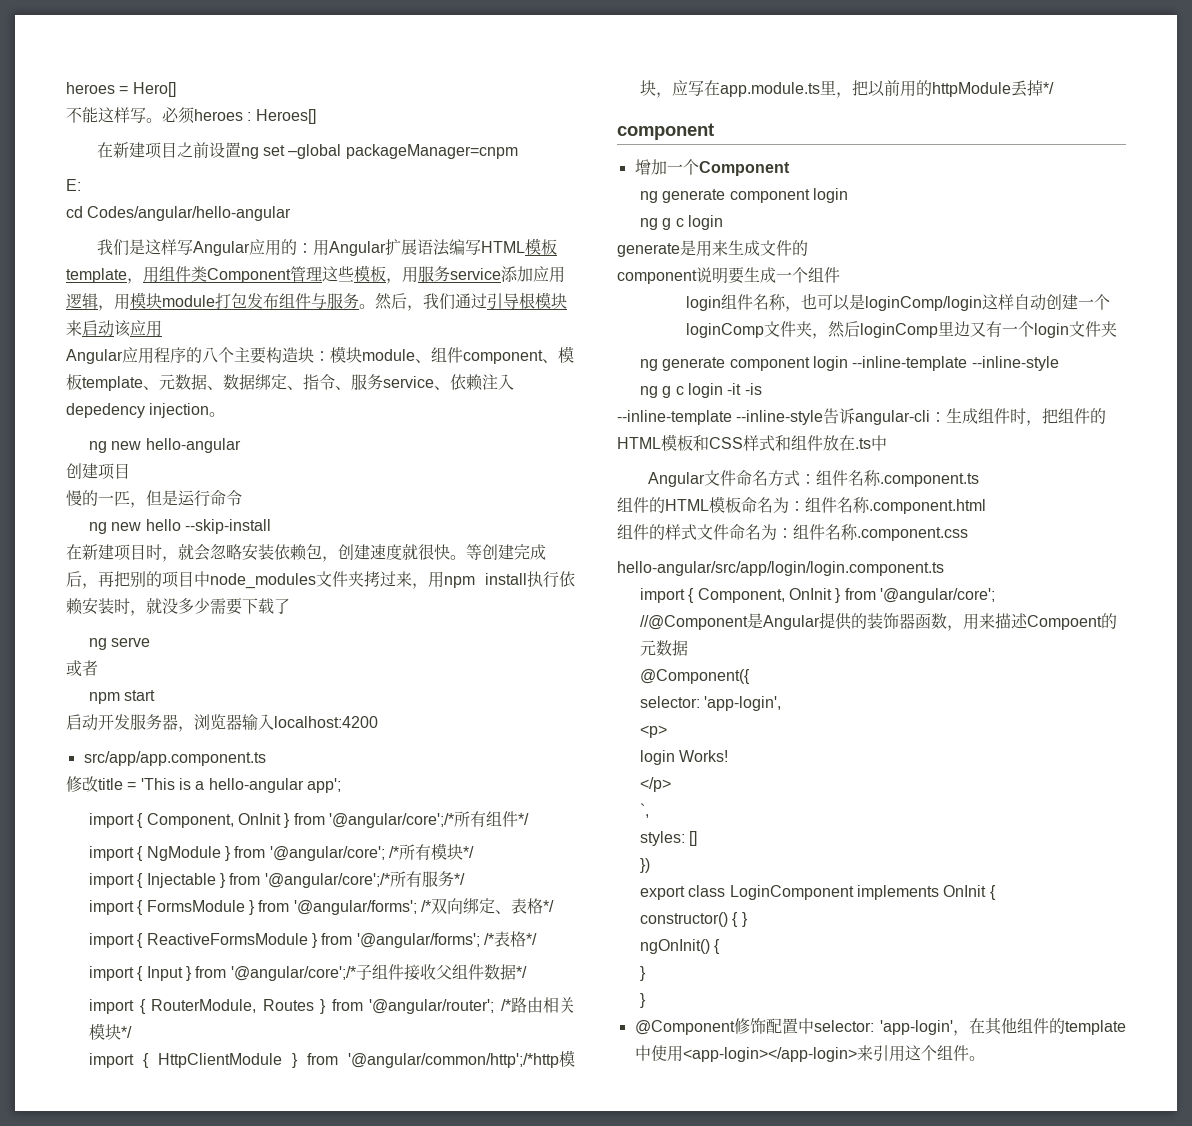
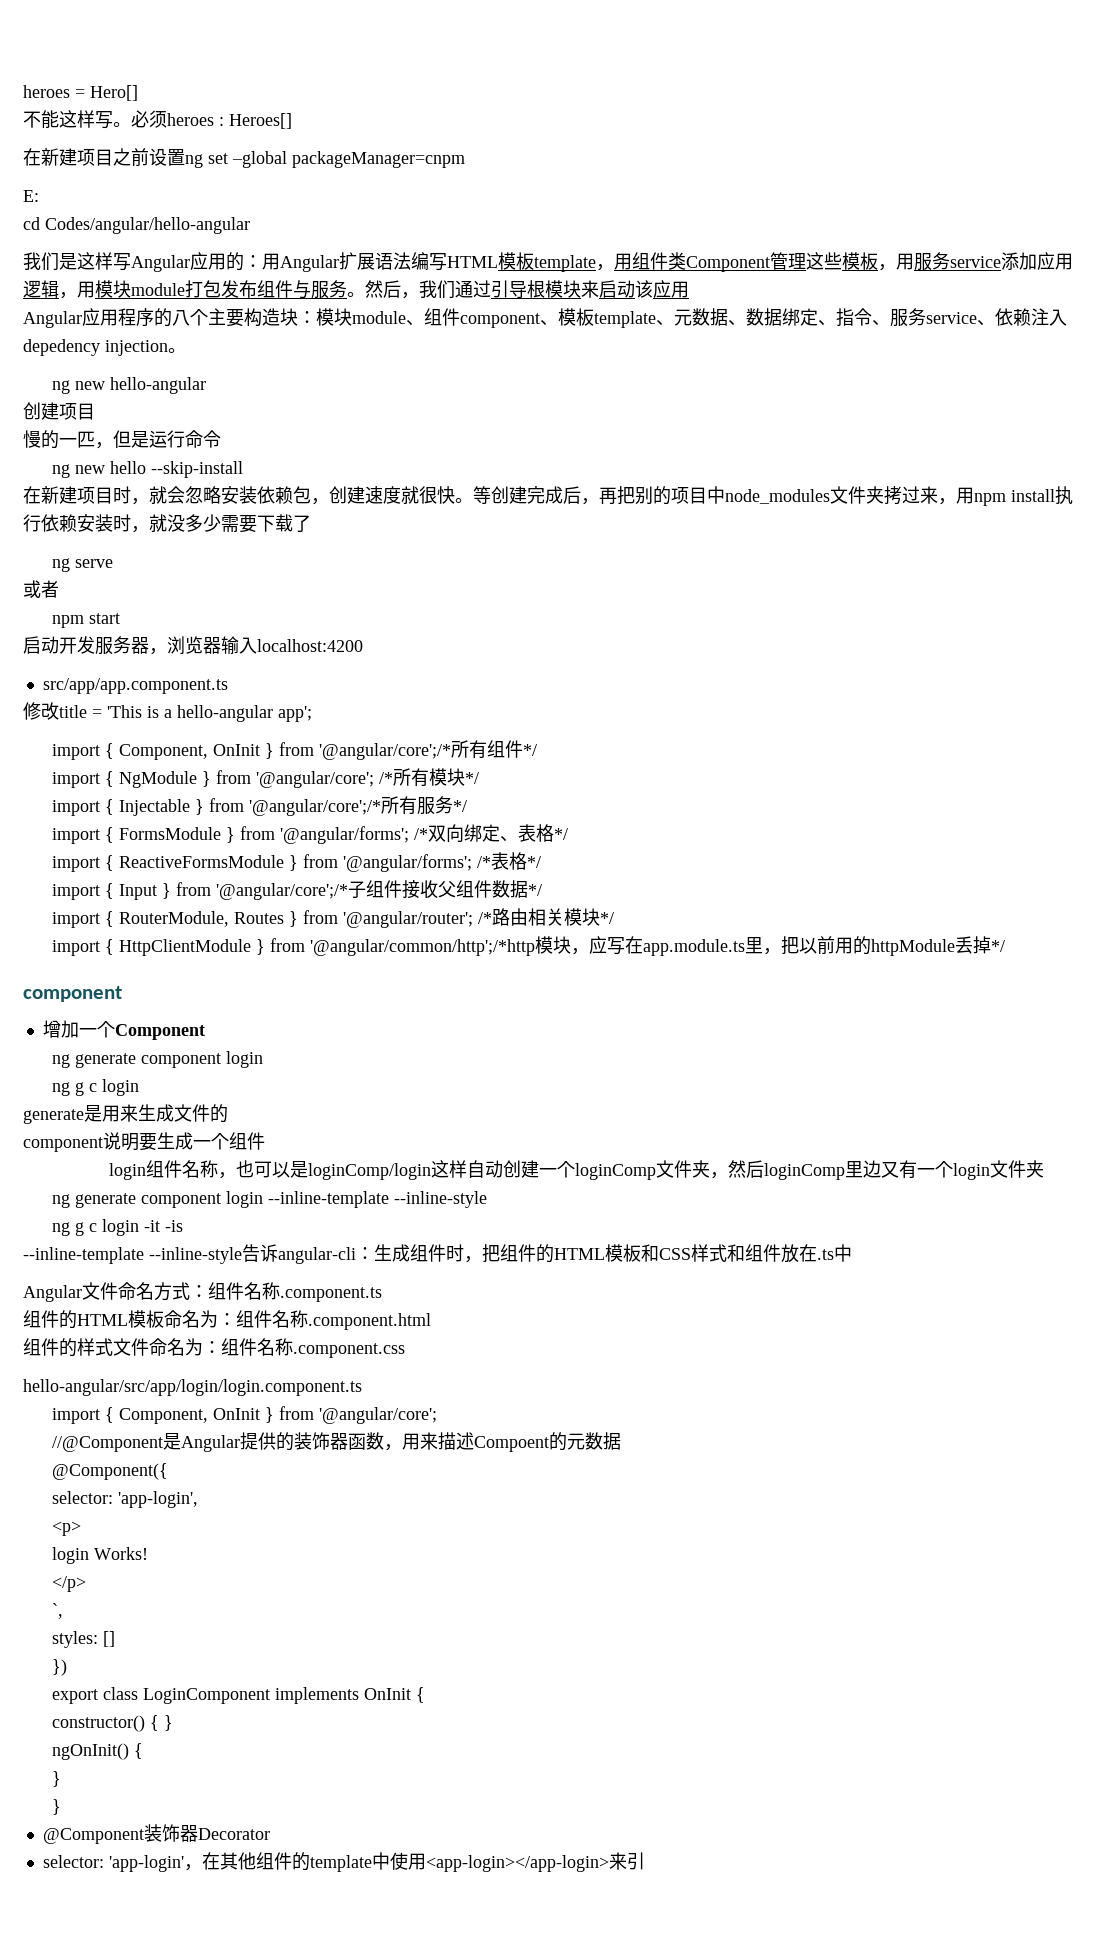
- @Component修饰配置中selector: 'app-login'，在其他组件的template中使用<app-login></app-login>来引用这个组件。
+ @Component装饰器Decorator
+ selector: 'app-login'，在其他组件的template中使用<app-login></app-login>来引

